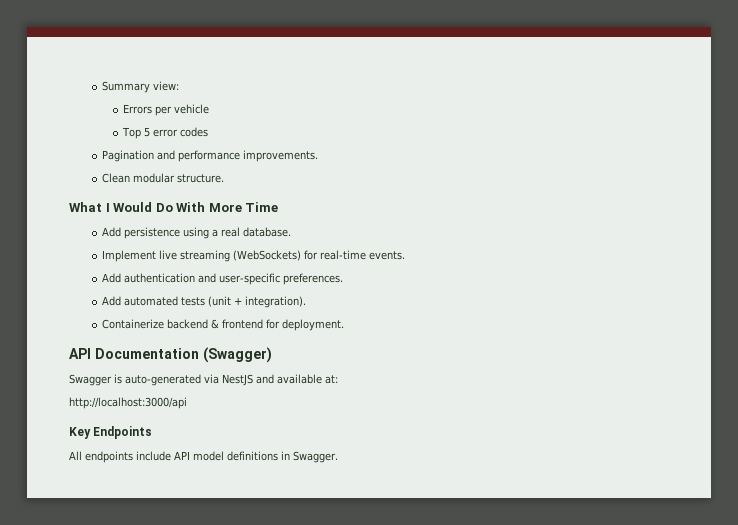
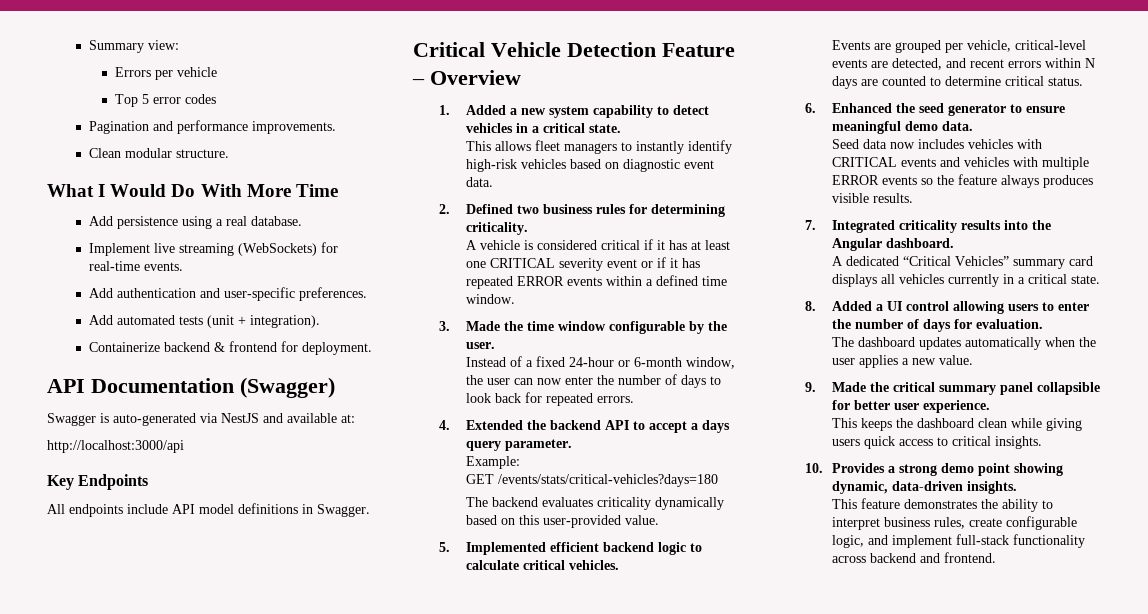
+ Critical Vehicle Detection Feature – Overview
+ 1. Added a new system capability to detect vehicles in a critical state.
+ This allows fleet managers to instantly identify high-risk vehicles based on diagnostic event data.
+ 2. Defined two business rules for determining criticality.
+ A vehicle is considered critical if it has at least one CRITICAL severity event or if it has repeated ERROR events within a defined time window.
+ 3. Made the time window configurable by the user.
+ Instead of a fixed 24-hour or 6-month window, the user can now enter the number of days to look back for repeated errors.
+ 4. Extended the backend API to accept a days query parameter.
+ Example:
+ GET /events/stats/critical-vehicles?days=180
+ The backend evaluates criticality dynamically based on this user-provided value.
+ 5. Implemented efficient backend logic to calculate critical vehicles.
+ Events are grouped per vehicle, critical-level events are detected, and recent errors within N days are counted to determine critical status.
+ 6. Enhanced the seed generator to ensure meaningful demo data.
+ Seed data now includes vehicles with CRITICAL events and vehicles with multiple ERROR events so the feature always produces visible results.
+ 7. Integrated criticality results into the Angular dashboard.
+ A dedicated “Critical Vehicles” summary card displays all vehicles currently in a critical state.
+ 8. Added a UI control allowing users to enter the number of days for evaluation.
+ The dashboard updates automatically when the user applies a new value.
+ 9. Made the critical summary panel collapsible for better user experience.
+ This keeps the dashboard clean while giving users quick access to critical insights.
+ 10. Provides a strong demo point showing dynamic, data-driven insights.
+ This feature demonstrates the ability to interpret business rules, create configurable logic, and implement full-stack functionality across backend and frontend.

